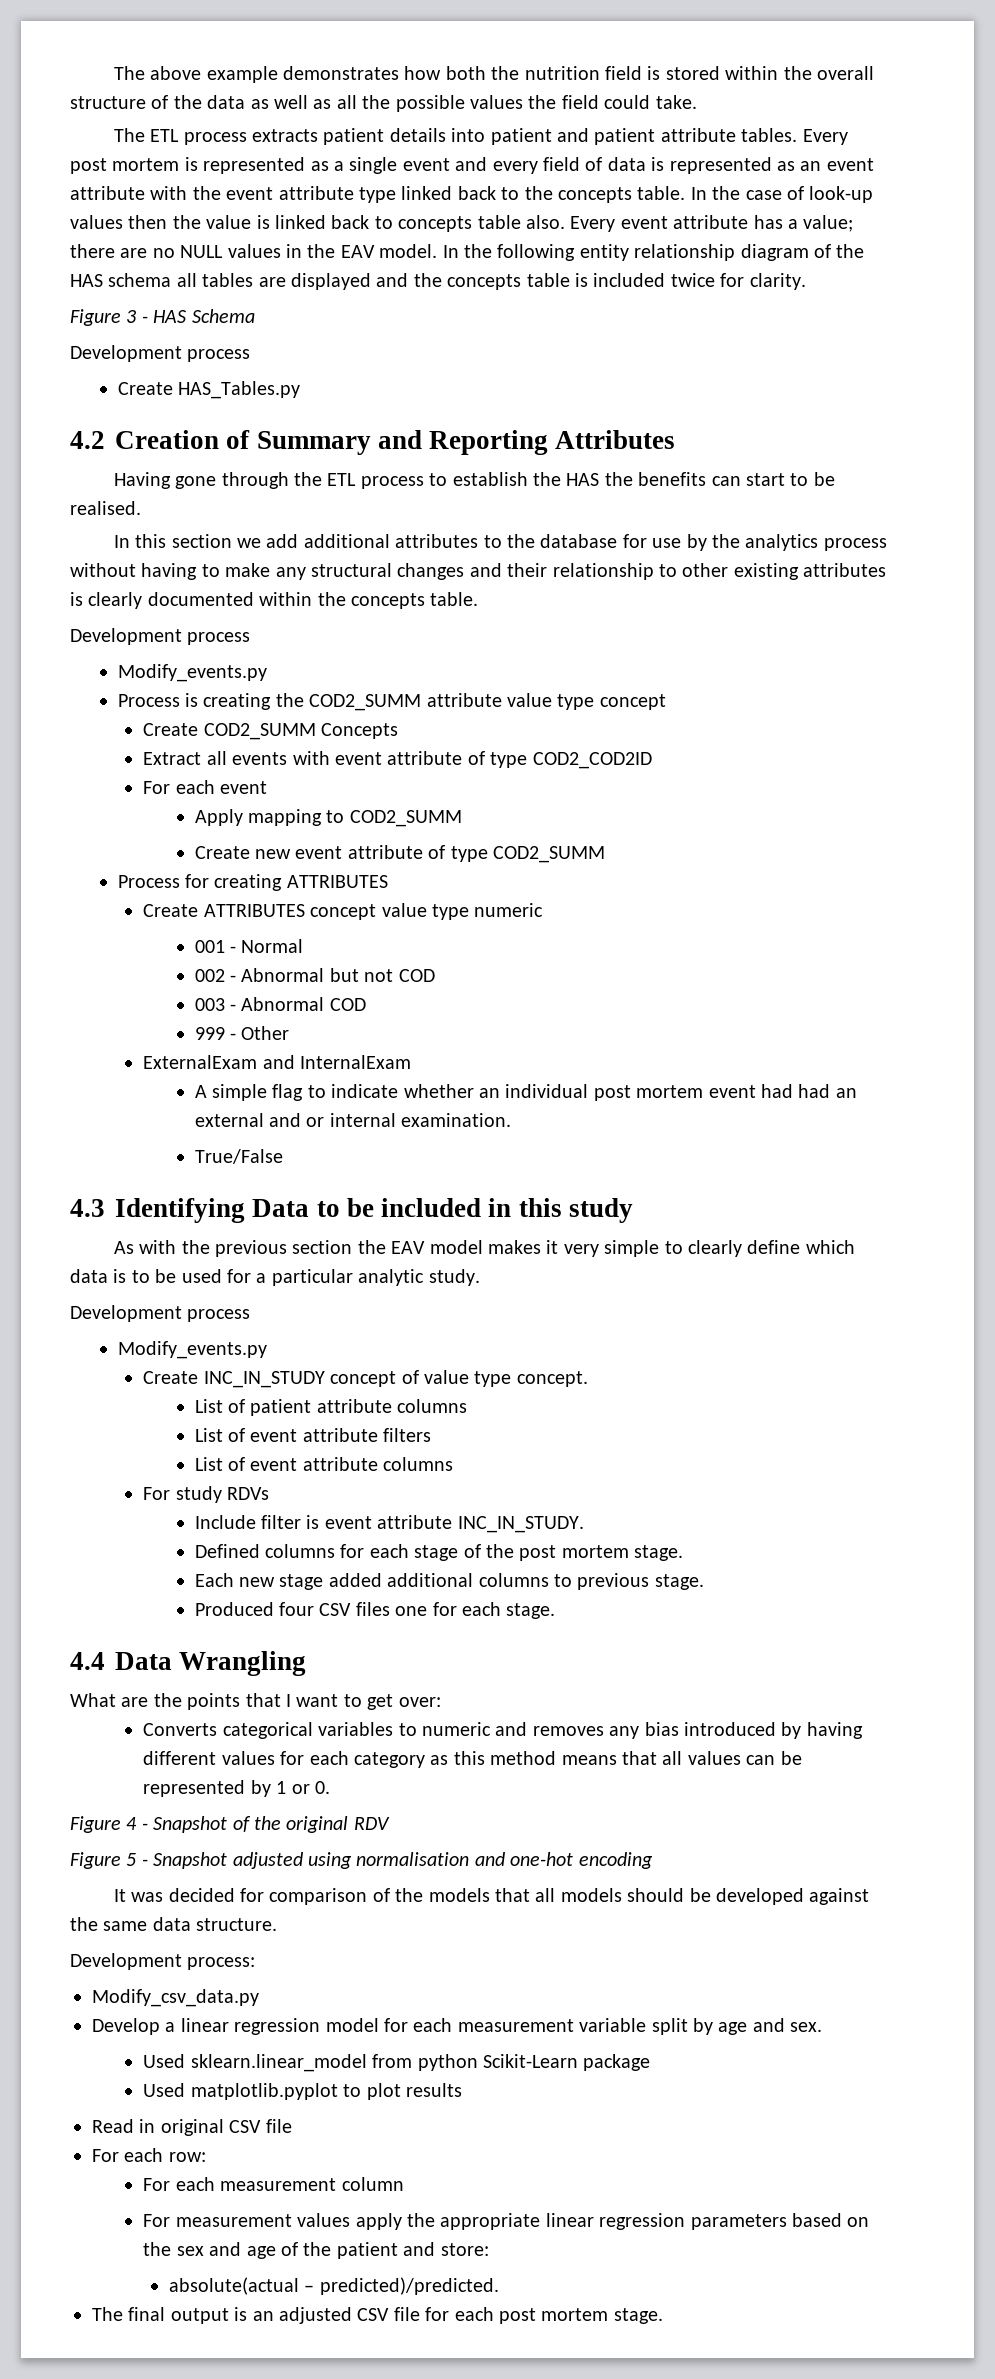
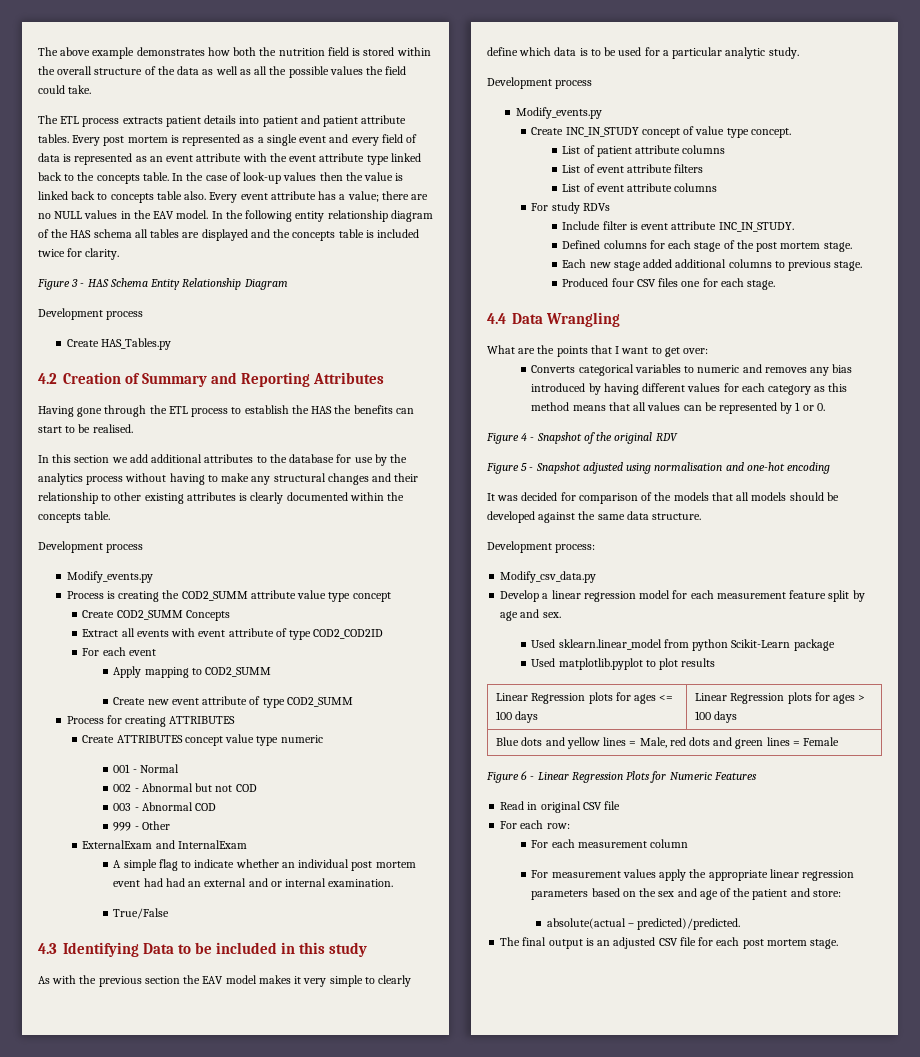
- Figure 3 - HAS Schema
+ Figure 3 - HAS Schema Entity Relationship Diagram
- Develop a linear regression model for each measurement variable split by age and sex.
+ Develop a linear regression model for each measurement feature split by age and sex.
+ Linear Regression plots for ages <= 100 days | Linear Regression plots for ages > 100 days
+ Blue dots and yellow lines = Male, red dots and green lines = Female
+ Figure 6 - Linear Regression Plots for Numeric Features

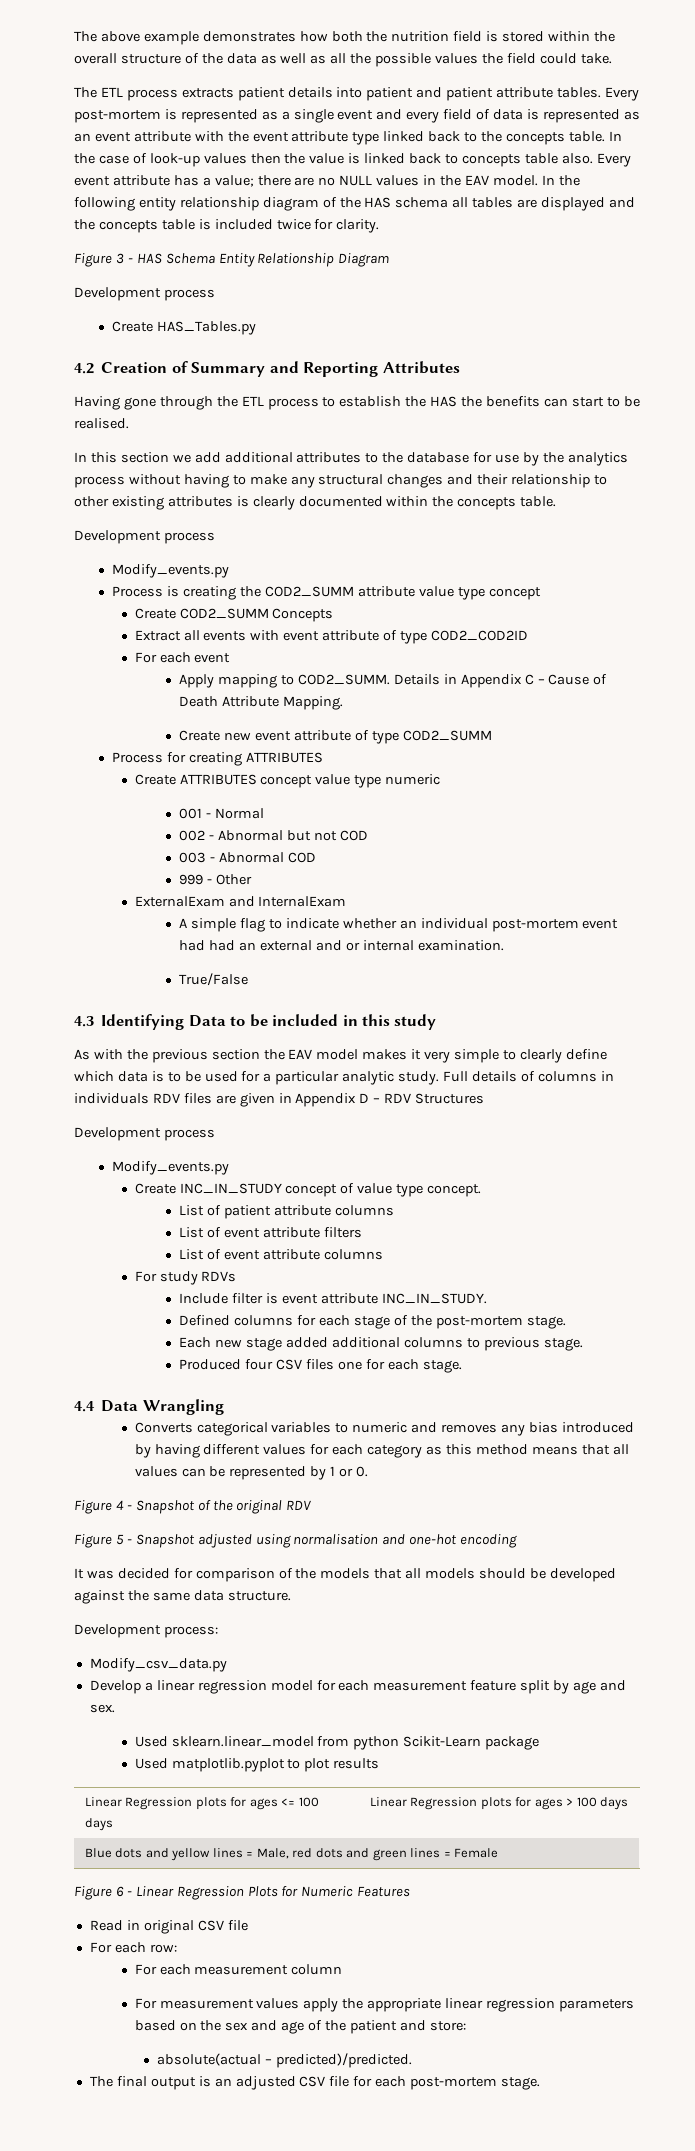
- Every post mortem is represented as a single event and every field of data is represented as an event attribute with the event attribute type linked back to the concepts table.
+ Every post-mortem is represented as a single event and every field of data is represented as an event attribute with the event attribute type linked back to the concepts table.
- Apply mapping to COD2_SUMM
+ Apply mapping to COD2_SUMM. Details in Appendix C – Cause of Death Attribute Mapping.
- A simple flag to indicate whether an individual post mortem event had had an external and or internal examination.
+ A simple flag to indicate whether an individual post-mortem event had had an external and or internal examination.
+ Full details of columns in individuals RDV files are given in Appendix D – RDV Structures
- Defined columns for each stage of the post mortem stage.
+ Defined columns for each stage of the post-mortem stage.
- What are the points that I want to get over:
- The final output is an adjusted CSV file for each post mortem stage.
+ The final output is an adjusted CSV file for each post-mortem stage.

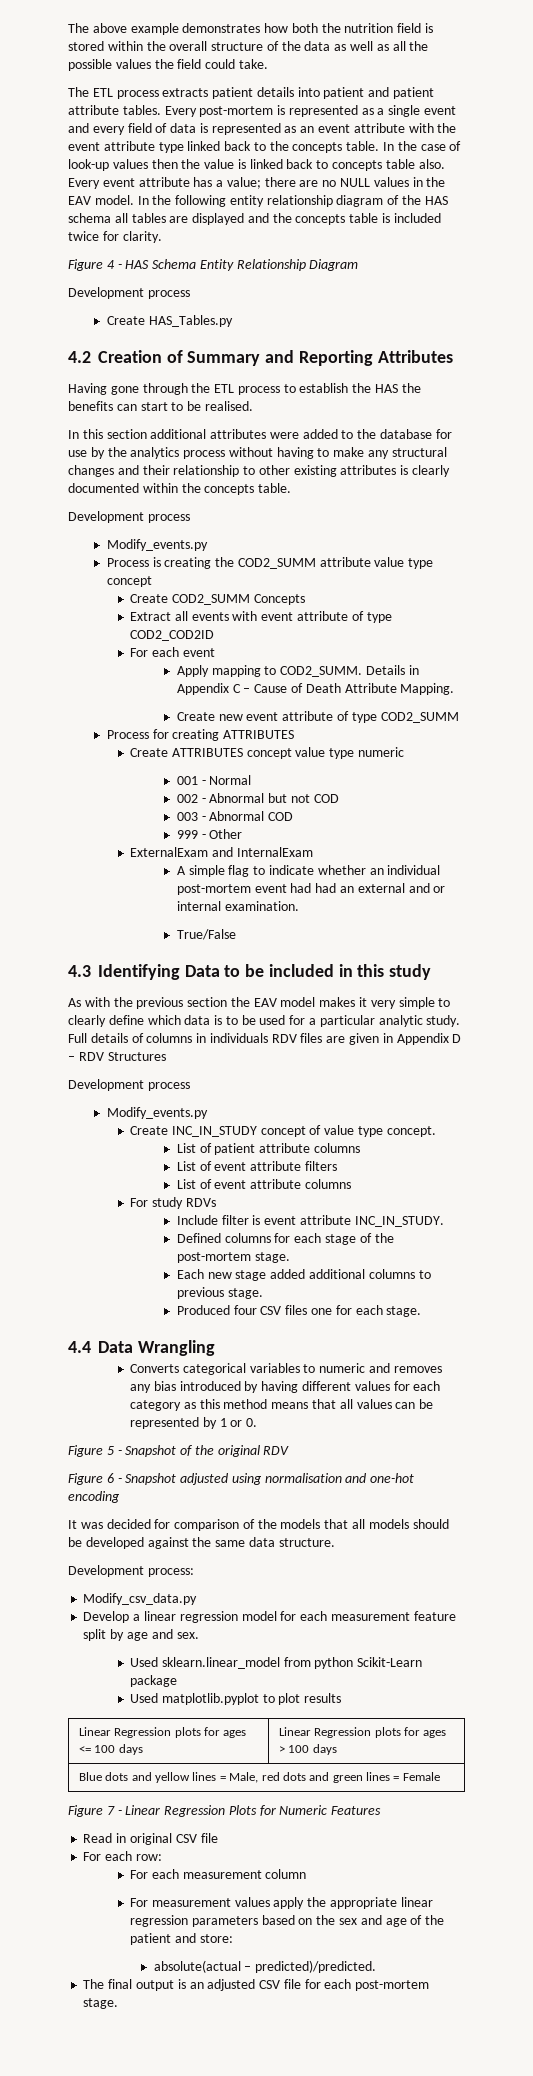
- Figure 3 - HAS Schema Entity Relationship Diagram
+ Figure 4 - HAS Schema Entity Relationship Diagram
- In this section we add additional attributes to the database for use by the analytics process without having to make any structural changes and their relationship to other existing attributes is clearly documented within the concepts table.
+ In this section additional attributes were added to the database for use by the analytics process without having to make any structural changes and their relationship to other existing attributes is clearly documented within the concepts table.
- Figure 4 - Snapshot of the original RDV
+ Figure 5 - Snapshot of the original RDV
- Figure 5 - Snapshot adjusted using normalisation and one-hot encoding
+ Figure 6 - Snapshot adjusted using normalisation and one-hot encoding
- Figure 6 - Linear Regression Plots for Numeric Features
+ Figure 7 - Linear Regression Plots for Numeric Features

